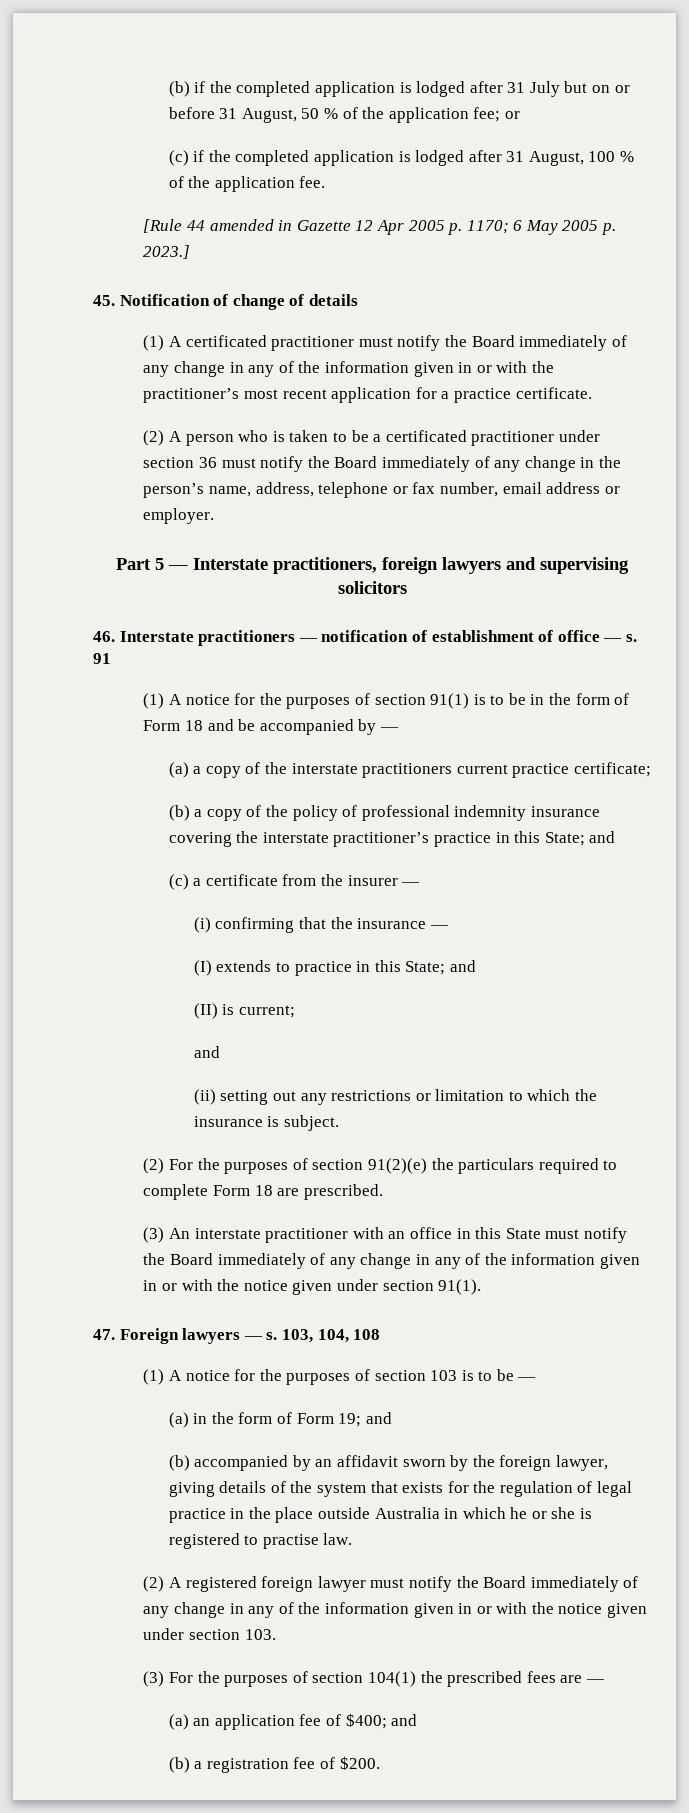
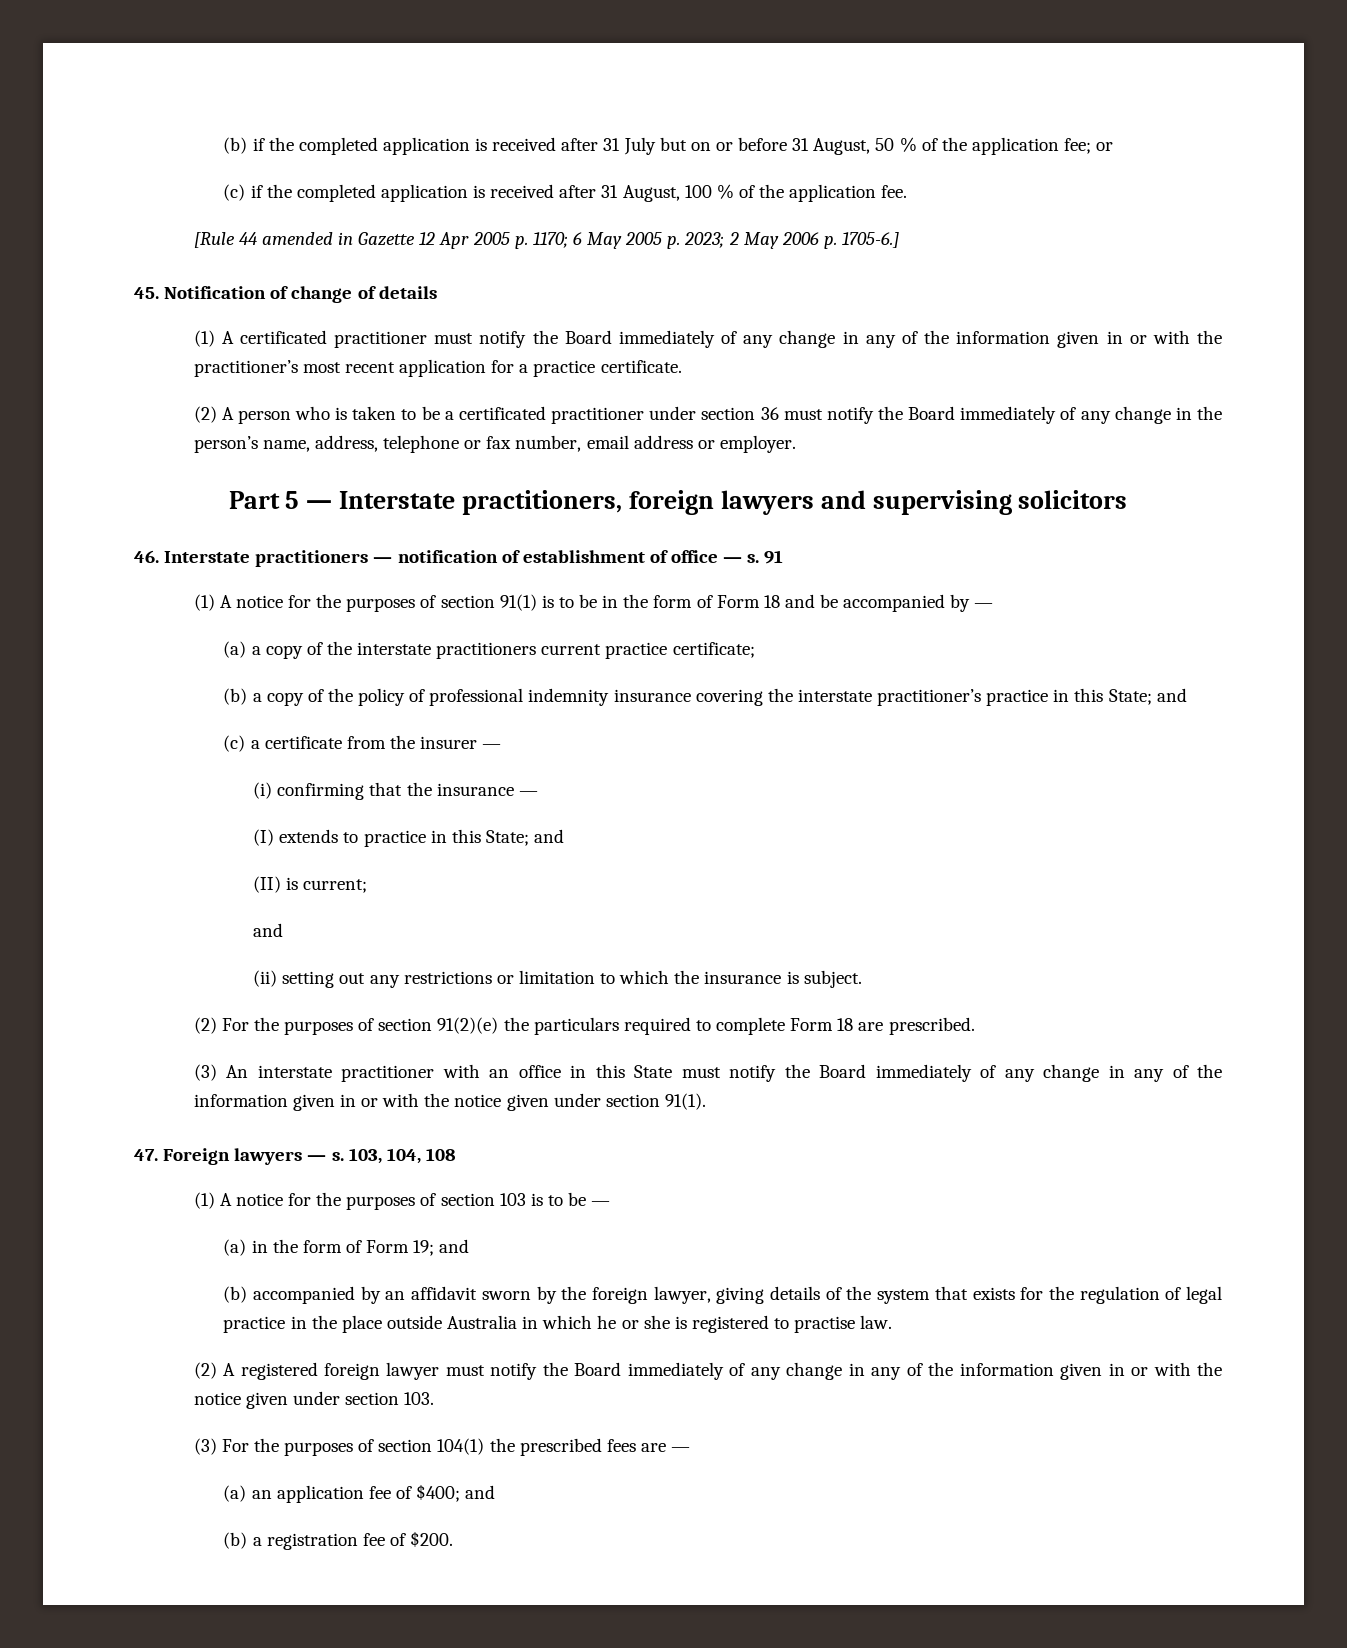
- (b) if the completed application is lodged after 31 July but on or before 31 August, 50 % of the application fee; or
+ (b) if the completed application is received after 31 July but on or before 31 August, 50 % of the application fee; or
- (c) if the completed application is lodged after 31 August, 100 % of the application fee.
+ (c) if the completed application is received after 31 August, 100 % of the application fee.
- [Rule 44 amended in Gazette 12 Apr 2005 p. 1170; 6 May 2005 p. 2023.]
+ [Rule 44 amended in Gazette 12 Apr 2005 p. 1170; 6 May 2005 p. 2023; 2 May 2006 p. 1705-6.]

